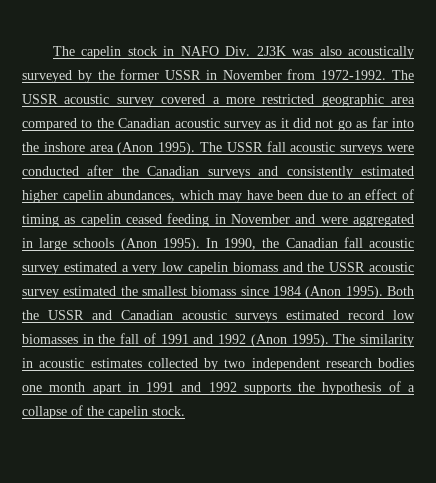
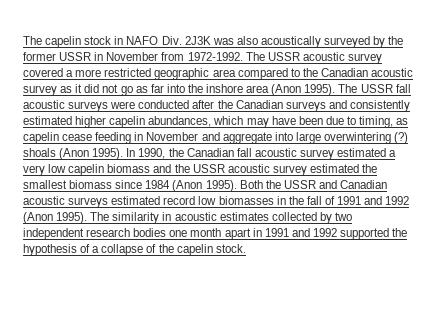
- The USSR fall acoustic surveys were conducted after the Canadian surveys and consistently estimated higher capelin abundances, which may have been due to an effect of timing as capelin ceased feeding in November and were aggregated in large schools (Anon 1995).
+ The USSR fall acoustic surveys were conducted after the Canadian surveys and consistently estimated higher capelin abundances, which may have been due to timing, as capelin cease feeding in November and aggregate into large overwintering (?) shoals (Anon 1995).
- The similarity in acoustic estimates collected by two independent research bodies one month apart in 1991 and 1992 supports the hypothesis of a collapse of the capelin stock.
+ The similarity in acoustic estimates collected by two independent research bodies one month apart in 1991 and 1992 supported the hypothesis of a collapse of the capelin stock.

